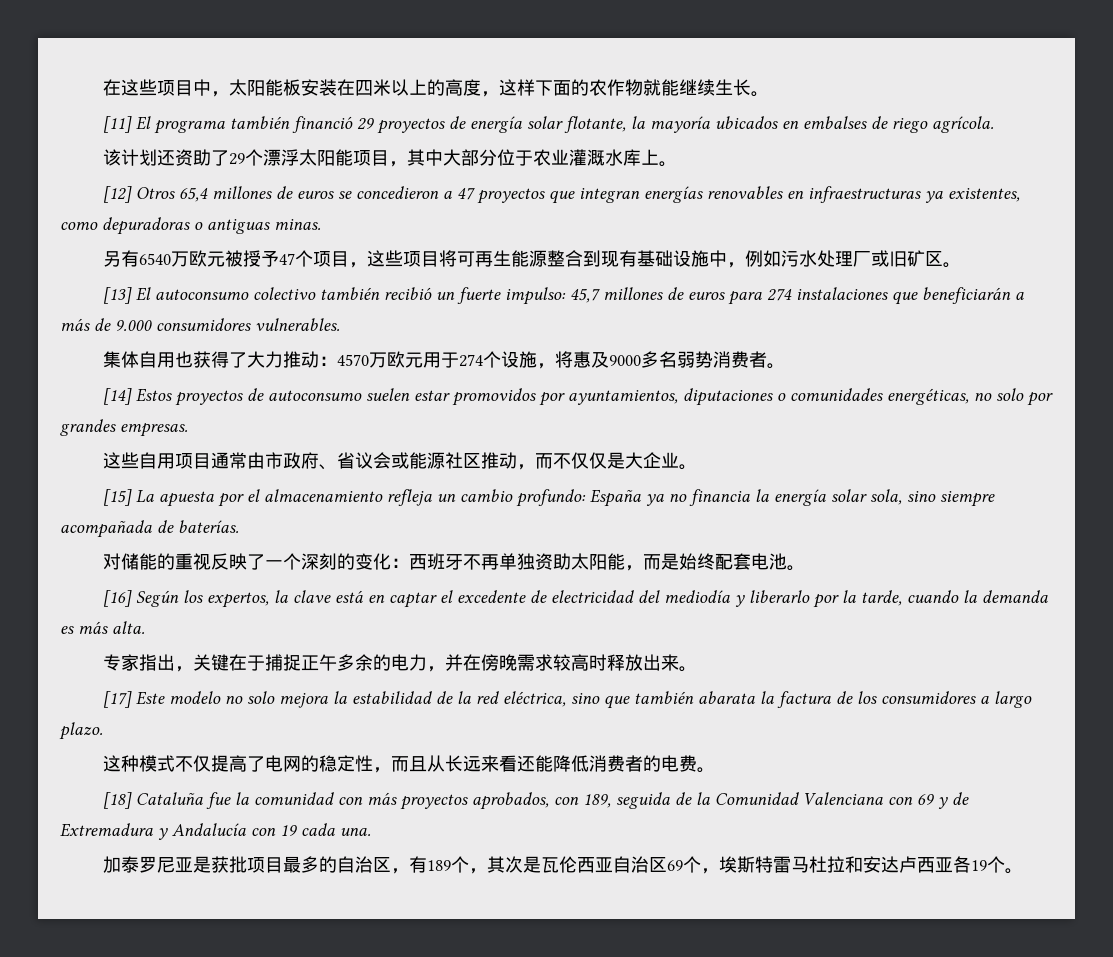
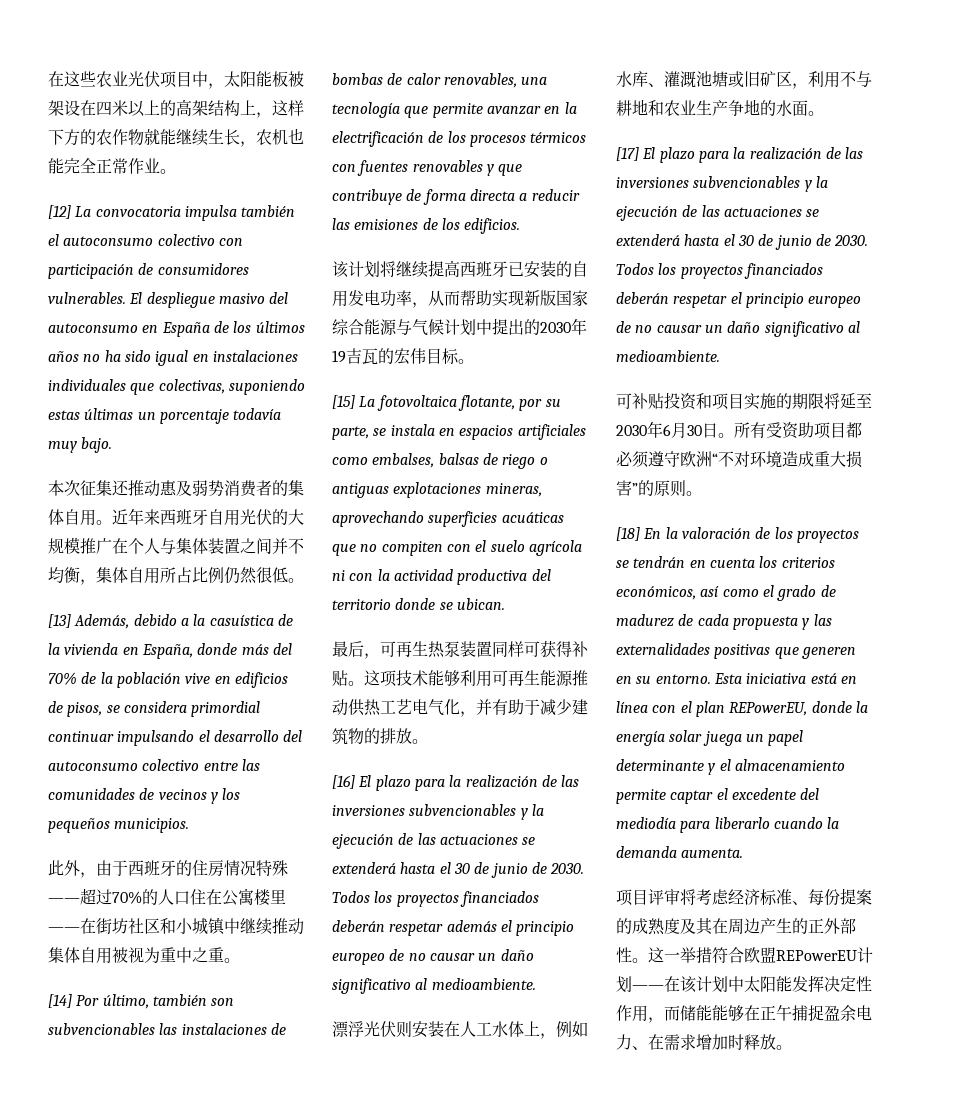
- 在这些项目中，太阳能板安装在四米以上的高度，这样下面的农作物就能继续生长。
- [11] El programa también financió 29 proyectos de energía solar flotante, la mayoría ubicados en embalses de riego agrícola.
- 该计划还资助了29个漂浮太阳能项目，其中大部分位于农业灌溉水库上。
- [12] Otros 65,4 millones de euros se concedieron a 47 proyectos que integran energías renovables en infraestructuras ya existentes, como depuradoras o antiguas minas.
- 另有6540万欧元被授予47个项目，这些项目将可再生能源整合到现有基础设施中，例如污水处理厂或旧矿区。
- [13] El autoconsumo colectivo también recibió un fuerte impulso: 45,7 millones de euros para 274 instalaciones que beneficiarán a más de 9.000 consumidores vulnerables.
- 集体自用也获得了大力推动：4570万欧元用于274个设施，将惠及9000多名弱势消费者。
- [14] Estos proyectos de autoconsumo suelen estar promovidos por ayuntamientos, diputaciones o comunidades energéticas, no solo por grandes empresas.
- 这些自用项目通常由市政府、省议会或能源社区推动，而不仅仅是大企业。
- [15] La apuesta por el almacenamiento refleja un cambio profundo: España ya no financia la energía solar sola, sino siempre acompañada de baterías.
- 对储能的重视反映了一个深刻的变化：西班牙不再单独资助太阳能，而是始终配套电池。
- [16] Según los expertos, la clave está en captar el excedente de electricidad del mediodía y liberarlo por la tarde, cuando la demanda es más alta.
- 专家指出，关键在于捕捉正午多余的电力，并在傍晚需求较高时释放出来。
- [17] Este modelo no solo mejora la estabilidad de la red eléctrica, sino que también abarata la factura de los consumidores a largo plazo.
- 这种模式不仅提高了电网的稳定性，而且从长远来看还能降低消费者的电费。
- [18] Cataluña fue la comunidad con más proyectos aprobados, con 189, seguida de la Comunidad Valenciana con 69 y de Extremadura y Andalucía con 19 cada una.
- 加泰罗尼亚是获批项目最多的自治区，有189个，其次是瓦伦西亚自治区69个，埃斯特雷马杜拉和安达卢西亚各19个。
+ 在这些农业光伏项目中，太阳能板被架设在四米以上的高架结构上，这样下方的农作物就能继续生长，农机也能完全正常作业。
+ [12] La convocatoria impulsa también el autoconsumo colectivo con participación de consumidores vulnerables. El despliegue masivo del autoconsumo en España de los últimos años no ha sido igual en instalaciones individuales que colectivas, suponiendo estas últimas un porcentaje todavía muy bajo.
+ 本次征集还推动惠及弱势消费者的集体自用。近年来西班牙自用光伏的大规模推广在个人与集体装置之间并不均衡，集体自用所占比例仍然很低。
+ [13] Además, debido a la casuística de la vivienda en España, donde más del 70% de la población vive en edificios de pisos, se considera primordial continuar impulsando el desarrollo del autoconsumo colectivo entre las comunidades de vecinos y los pequeños municipios.
+ 此外，由于西班牙的住房情况特殊——超过70%的人口住在公寓楼里——在街坊社区和小城镇中继续推动集体自用被视为重中之重。
+ [14] Por último, también son subvencionables las instalaciones de bombas de calor renovables, una tecnología que permite avanzar en la electrificación de los procesos térmicos con fuentes renovables y que contribuye de forma directa a reducir las emisiones de los edificios.
+ 该计划将继续提高西班牙已安装的自用发电功率，从而帮助实现新版国家综合能源与气候计划中提出的2030年19吉瓦的宏伟目标。
+ [15] La fotovoltaica flotante, por su parte, se instala en espacios artificiales como embalses, balsas de riego o antiguas explotaciones mineras, aprovechando superficies acuáticas que no compiten con el suelo agrícola ni con la actividad productiva del territorio donde se ubican.
+ 最后，可再生热泵装置同样可获得补贴。这项技术能够利用可再生能源推动供热工艺电气化，并有助于减少建筑物的排放。
+ [16] El plazo para la realización de las inversiones subvencionables y la ejecución de las actuaciones se extenderá hasta el 30 de junio de 2030. Todos los proyectos financiados deberán respetar además el principio europeo de no causar un daño significativo al medioambiente.
+ 漂浮光伏则安装在人工水体上，例如水库、灌溉池塘或旧矿区，利用不与耕地和农业生产争地的水面。
+ [17] El plazo para la realización de las inversiones subvencionables y la ejecución de las actuaciones se extenderá hasta el 30 de junio de 2030. Todos los proyectos financiados deberán respetar el principio europeo de no causar un daño significativo al medioambiente.
+ 可补贴投资和项目实施的期限将延至2030年6月30日。所有受资助项目都必须遵守欧洲“不对环境造成重大损害”的原则。
+ [18] En la valoración de los proyectos se tendrán en cuenta los criterios económicos, así como el grado de madurez de cada propuesta y las externalidades positivas que generen en su entorno. Esta iniciativa está en línea con el plan REPowerEU, donde la energía solar juega un papel determinante y el almacenamiento permite captar el excedente del mediodía para liberarlo cuando la demanda aumenta.
+ 项目评审将考虑经济标准、每份提案的成熟度及其在周边产生的正外部性。这一举措符合欧盟REPowerEU计划——在该计划中太阳能发挥决定性作用，而储能能够在正午捕捉盈余电力、在需求增加时释放。

